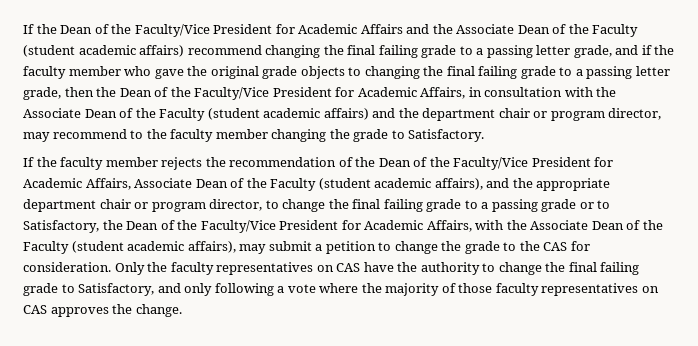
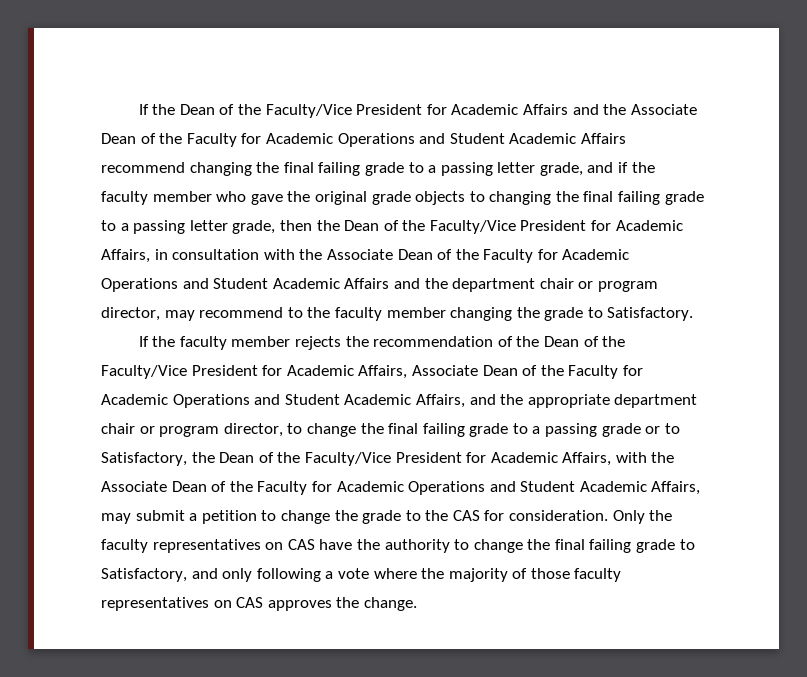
- If the Dean of the Faculty/Vice President for Academic Affairs and the Associate Dean of the Faculty (student academic affairs) recommend changing the final failing grade to a passing letter grade, and if the faculty member who gave the original grade objects to changing the final failing grade to a passing letter grade, then the Dean of the Faculty/Vice President for Academic Affairs, in consultation with the Associate Dean of the Faculty (student academic affairs) and the department chair or program director, may recommend to the faculty member changing the grade to Satisfactory.
+ If the Dean of the Faculty/Vice President for Academic Affairs and the Associate Dean of the Faculty for Academic Operations and Student Academic Affairs recommend changing the final failing grade to a passing letter grade, and if the faculty member who gave the original grade objects to changing the final failing grade to a passing letter grade, then the Dean of the Faculty/Vice President for Academic Affairs, in consultation with the Associate Dean of the Faculty for Academic Operations and Student Academic Affairs and the department chair or program director, may recommend to the faculty member changing the grade to Satisfactory.
- If the faculty member rejects the recommendation of the Dean of the Faculty/Vice President for Academic Affairs, Associate Dean of the Faculty (student academic affairs), and the appropriate department chair or program director, to change the final failing grade to a passing grade or to Satisfactory, the Dean of the Faculty/Vice President for Academic Affairs, with the Associate Dean of the Faculty (student academic affairs), may submit a petition to change the grade to the CAS for consideration.
+ If the faculty member rejects the recommendation of the Dean of the Faculty/Vice President for Academic Affairs, Associate Dean of the Faculty for Academic Operations and Student Academic Affairs, and the appropriate department chair or program director, to change the final failing grade to a passing grade or to Satisfactory, the Dean of the Faculty/Vice President for Academic Affairs, with the Associate Dean of the Faculty for Academic Operations and Student Academic Affairs, may submit a petition to change the grade to the CAS for consideration.

